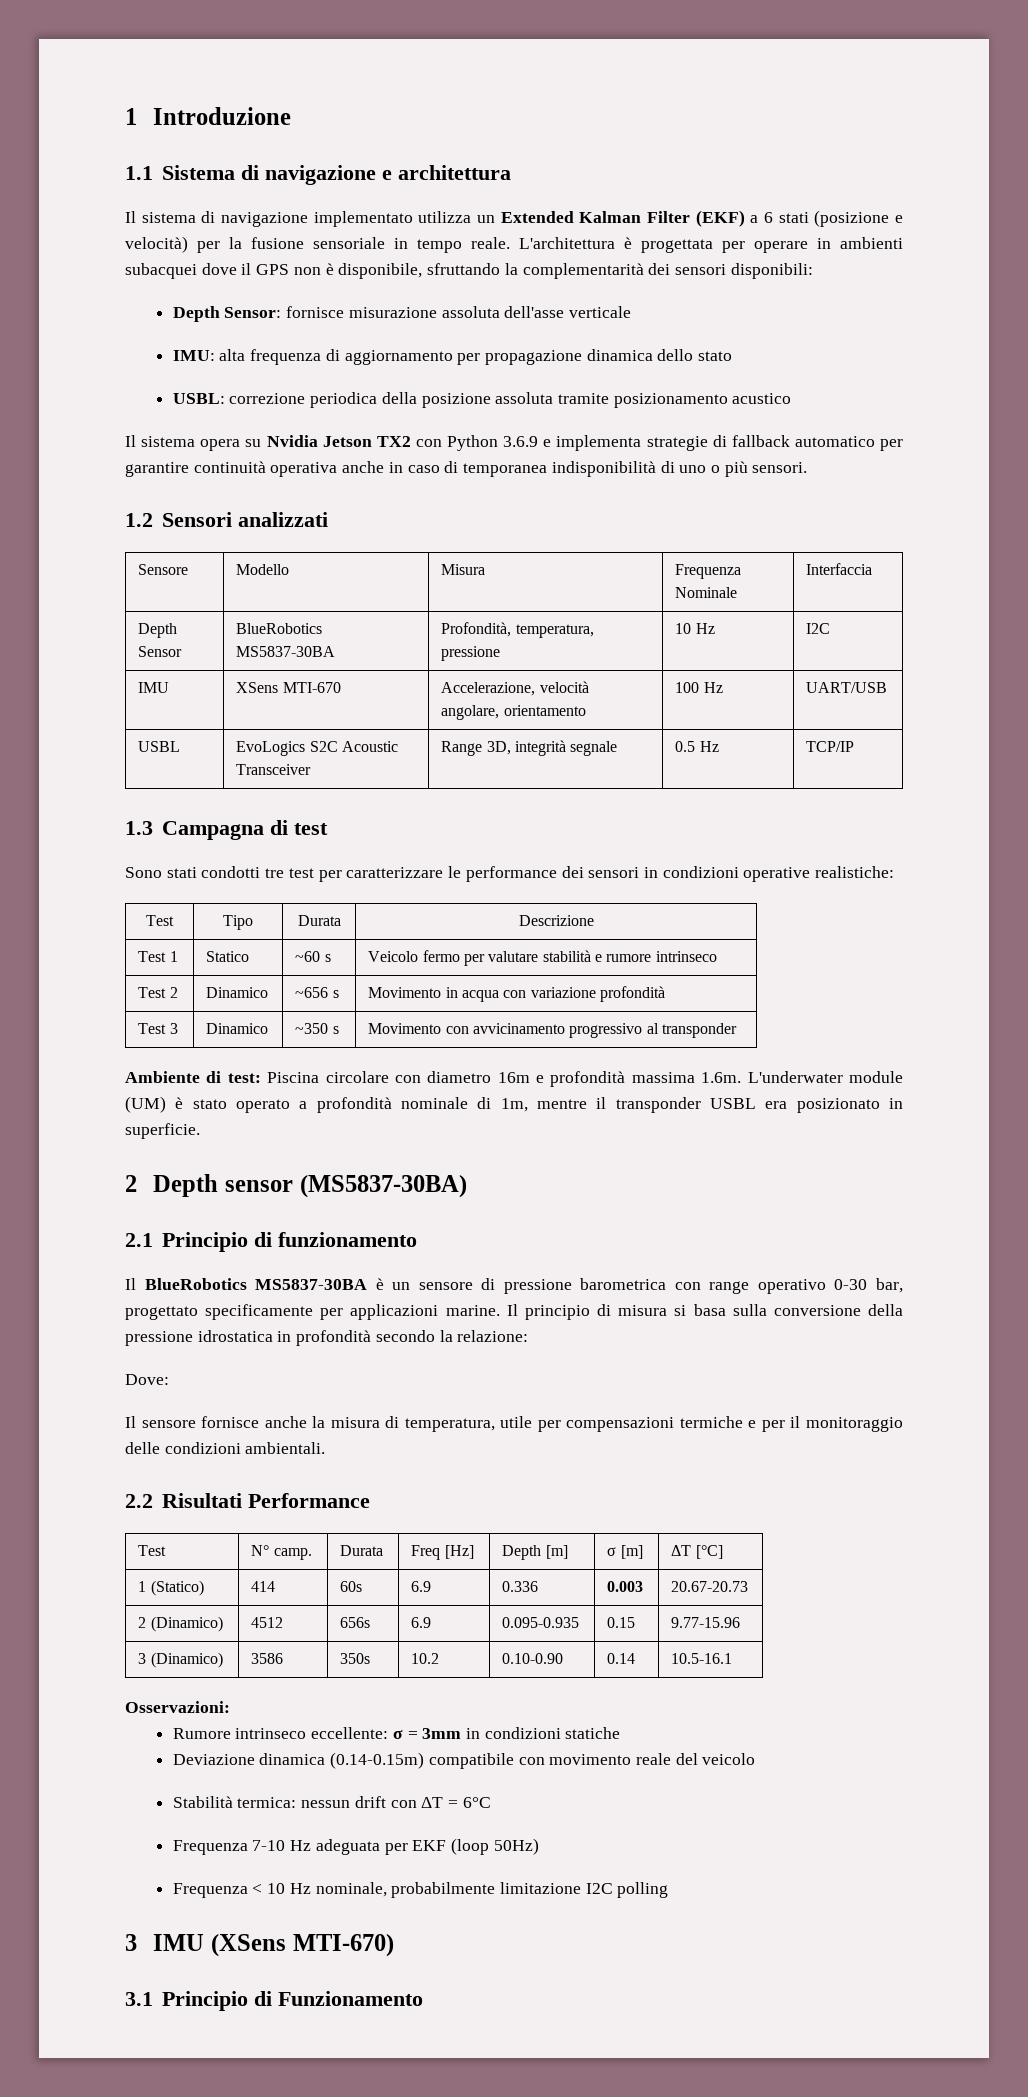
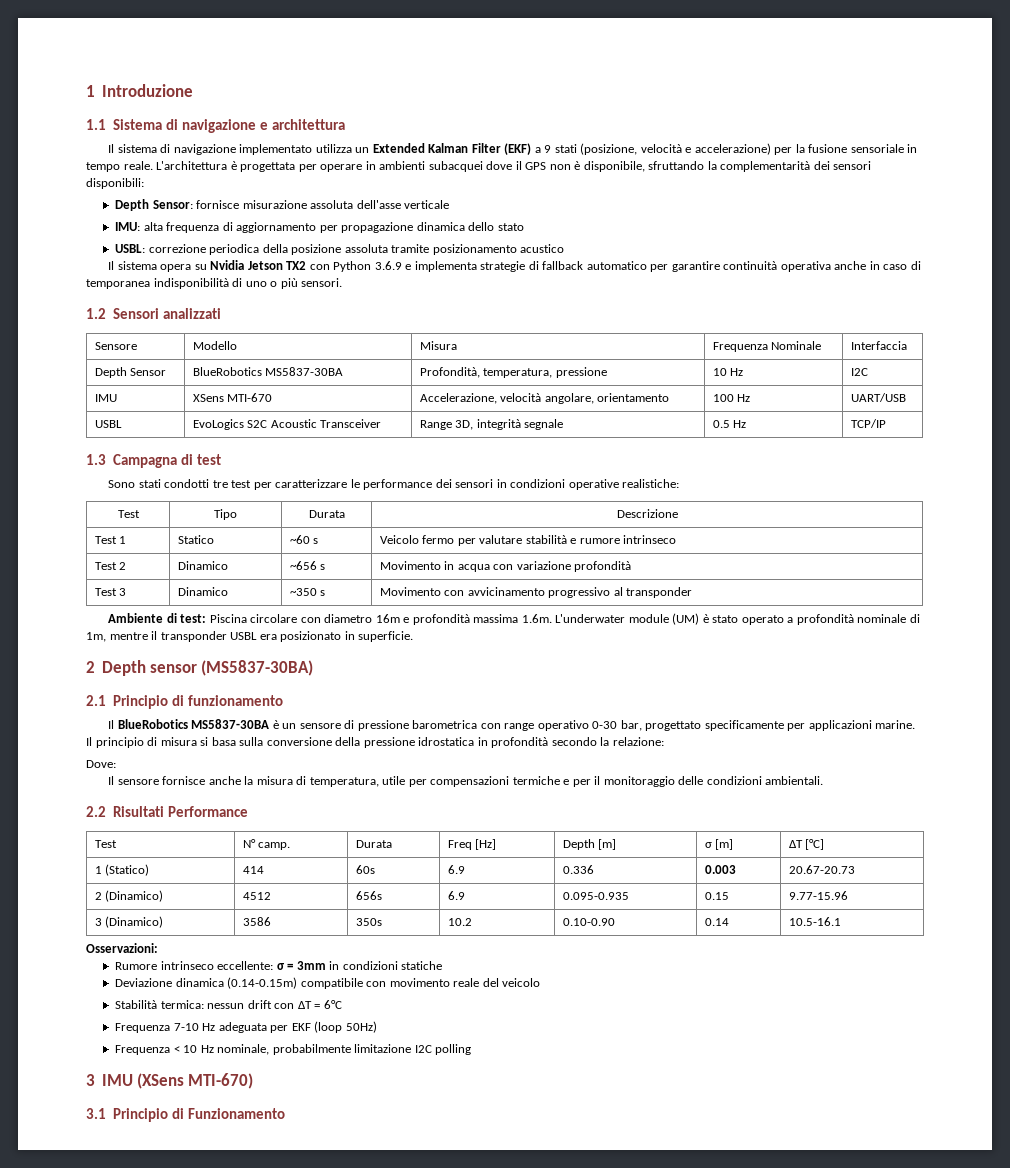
- Il sistema di navigazione implementato utilizza un Extended Kalman Filter (EKF) a 6 stati (posizione e velocità) per la fusione sensoriale in tempo reale.
+ Il sistema di navigazione implementato utilizza un Extended Kalman Filter (EKF) a 9 stati (posizione, velocità e accelerazione) per la fusione sensoriale in tempo reale.

